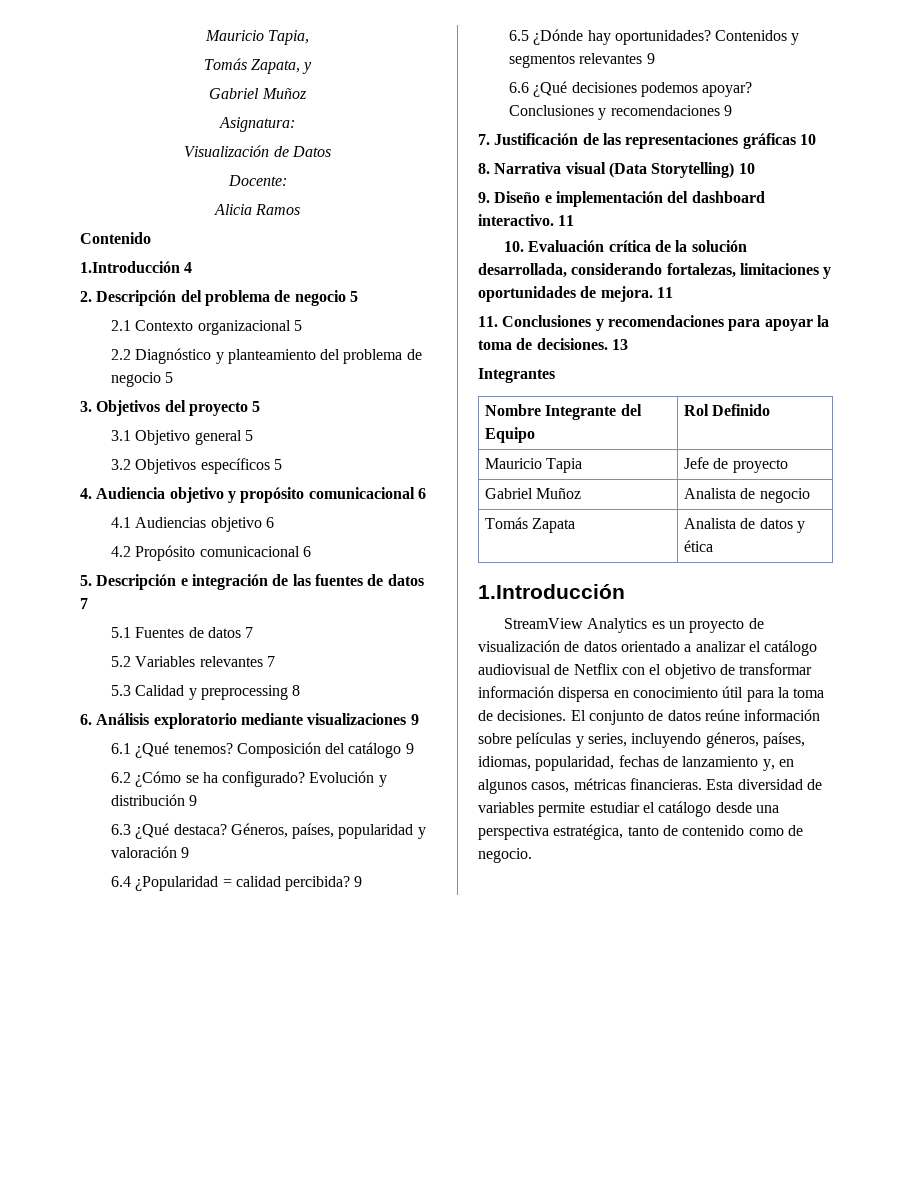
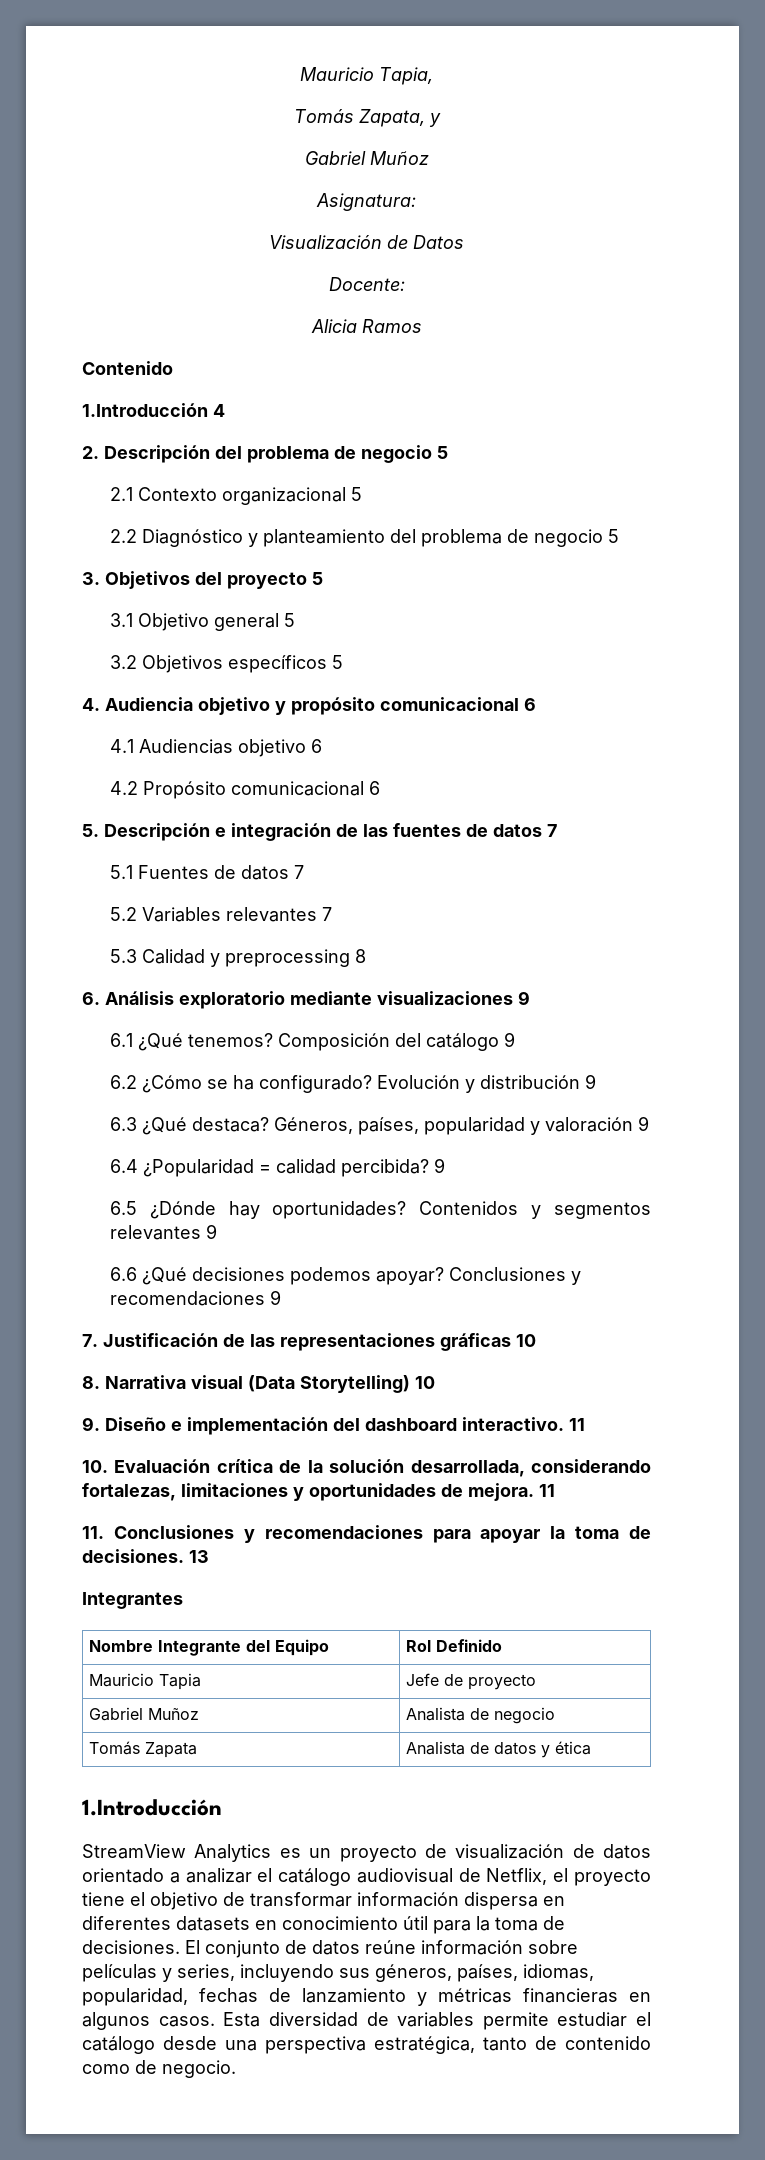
- StreamView Analytics es un proyecto de visualización de datos orientado a analizar el catálogo audiovisual de Netflix con el objetivo de transformar información dispersa en conocimiento útil para la toma de decisiones.
+ StreamView Analytics es un proyecto de visualización de datos orientado a analizar el catálogo audiovisual de Netflix, el proyecto tiene el objetivo de transformar información dispersa en diferentes datasets en conocimiento útil para la toma de decisiones.
- El conjunto de datos reúne información sobre películas y series, incluyendo géneros, países, idiomas, popularidad, fechas de lanzamiento y, en algunos casos, métricas financieras.
+ El conjunto de datos reúne información sobre películas y series, incluyendo sus géneros, países, idiomas, popularidad, fechas de lanzamiento y métricas financieras en algunos casos.

